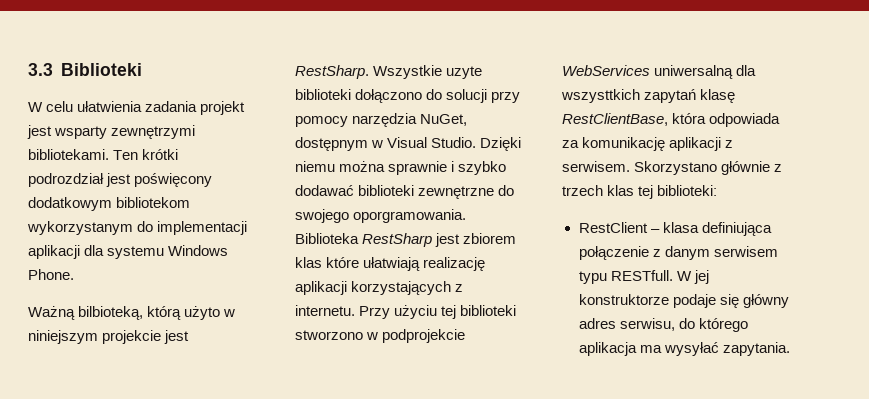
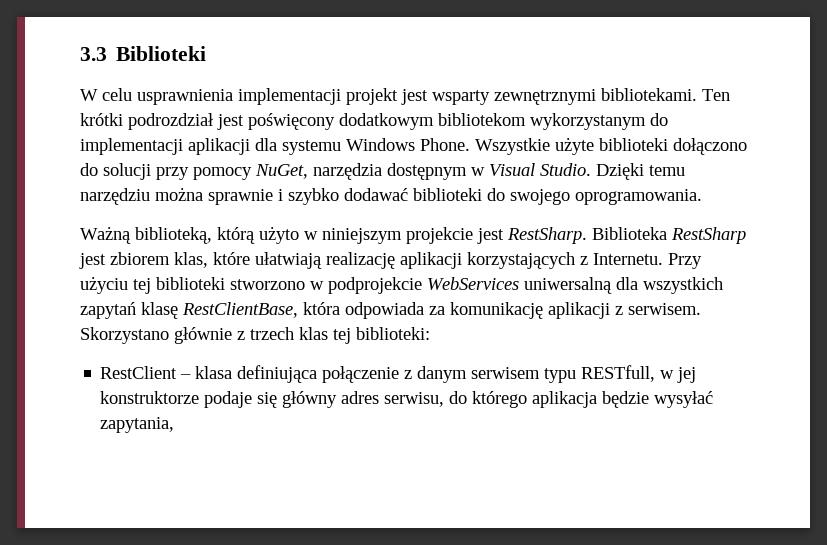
- W celu ułatwienia zadania projekt jest wsparty zewnętrzymi bibliotekami.
+ W celu usprawnienia implementacji projekt jest wsparty zewnętrznymi bibliotekami.
+ Wszystkie użyte biblioteki dołączono do solucji przy pomocy NuGet, narzędzia dostępnym w Visual Studio. Dzięki temu narzędziu można sprawnie i szybko dodawać biblioteki do swojego oprogramowania.
- Ważną bilbioteką, którą użyto w niniejszym projekcie jest RestSharp.
+ Ważną biblioteką, którą użyto w niniejszym projekcie jest RestSharp.
- Wszystkie uzyte biblioteki dołączono do solucji przy pomocy narzędzia NuGet, dostępnym w Visual Studio. Dzięki niemu można sprawnie i szybko dodawać biblioteki zewnętrzne do swojego oporgramowania.
- Biblioteka RestSharp jest zbiorem klas które ułatwiają realizację aplikacji korzystających z internetu.
+ Biblioteka RestSharp jest zbiorem klas, które ułatwiają realizację aplikacji korzystających z Internetu.
- Przy użyciu tej biblioteki stworzono w podprojekcie WebServices uniwersalną dla wszysttkich zapytań klasę RestClientBase, która odpowiada za komunikację aplikacji z serwisem.
+ Przy użyciu tej biblioteki stworzono w podprojekcie WebServices uniwersalną dla wszystkich zapytań klasę RestClientBase, która odpowiada za komunikację aplikacji z serwisem.
- RestClient – klasa definiująca połączenie z danym serwisem typu RESTfull. W jej konstruktorze podaje się główny adres serwisu, do którego aplikacja ma wysyłać zapytania.
+ RestClient – klasa definiująca połączenie z danym serwisem typu RESTfull, w jej konstruktorze podaje się główny adres serwisu, do którego aplikacja będzie wysyłać zapytania,

